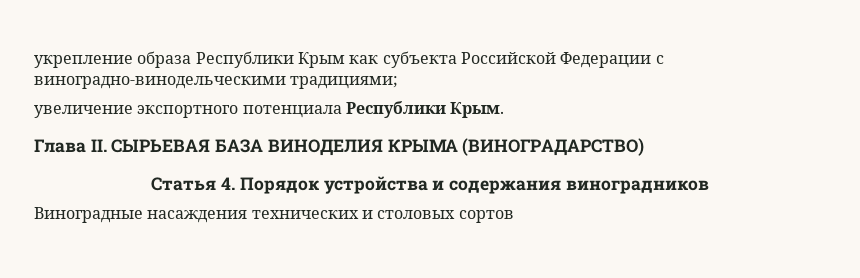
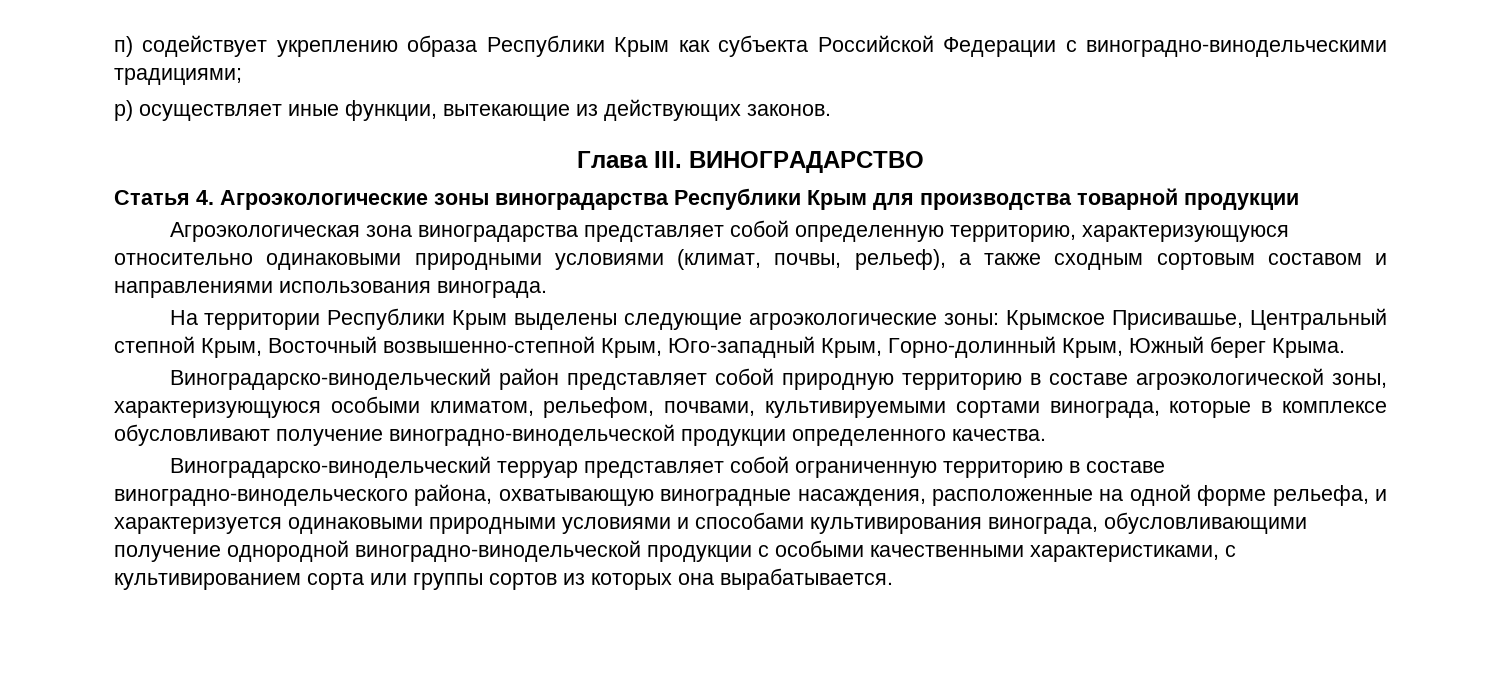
- укрепление образа Республики Крым как субъекта Российской Федерации с виноградно-винодельческими традициями;
+ п) содействует укреплению образа Республики Крым как субъекта Российской Федерации с виноградно-винодельческими традициями;
- увеличение экспортного потенциала Республики Крым.
- Глава II. СЫРЬЕВАЯ БАЗА ВИНОДЕЛИЯ КРЫМА (ВИНОГРАДАРСТВО)
- Статья 4. Порядок устройства и содержания виноградников
- Виноградные насаждения технических и столовых сортов
+ р) осуществляет иные функции, вытекающие из действующих законов.
+ Глава III. ВИНОГРАДАРСТВО
+ Статья 4. Агроэкологические зоны виноградарства Республики Крым для производства товарной продукции
+ Агроэкологическая зона виноградарства представляет собой определенную территорию, характеризующуюся относительно одинаковыми природными условиями (климат, почвы, рельеф), а также сходным сортовым составом и направлениями использования винограда.
+ На территории Республики Крым выделены следующие агроэкологические зоны: Крымское Присивашье, Центральный степной Крым, Восточный возвышенно-степной Крым, Юго-западный Крым, Горно-долинный Крым, Южный берег Крыма.
+ Виноградарско-винодельческий район представляет собой природную территорию в составе агроэкологической зоны, характеризующуюся особыми климатом, рельефом, почвами, культивируемыми сортами винограда, которые в комплексе обусловливают получение виноградно-винодельческой продукции определенного качества.
+ Виноградарско-винодельческий терруар представляет собой ограниченную территорию в составе виноградно-винодельческого района, охватывающую виноградные насаждения, расположенные на одной форме рельефа, и характеризуется одинаковыми природными условиями и способами культивирования винограда, обусловливающими получение однородной виноградно-винодельческой продукции с особыми качественными характеристиками, с культивированием сорта или группы сортов из которых она вырабатывается.

